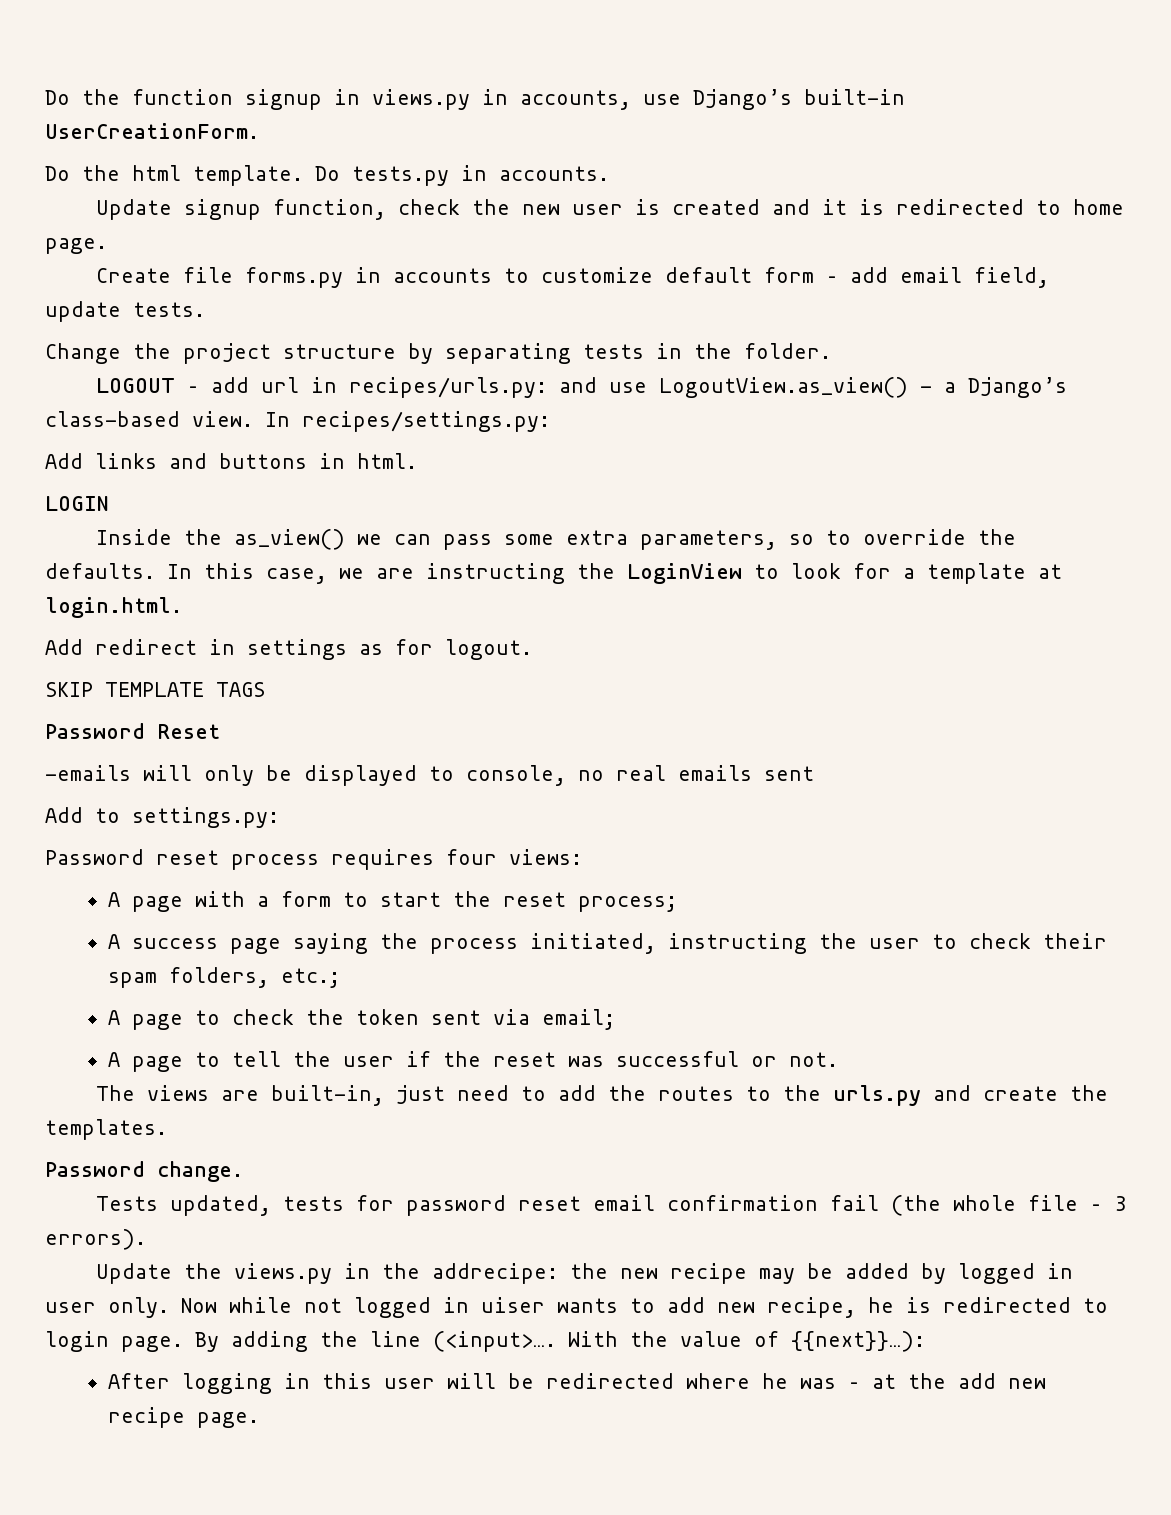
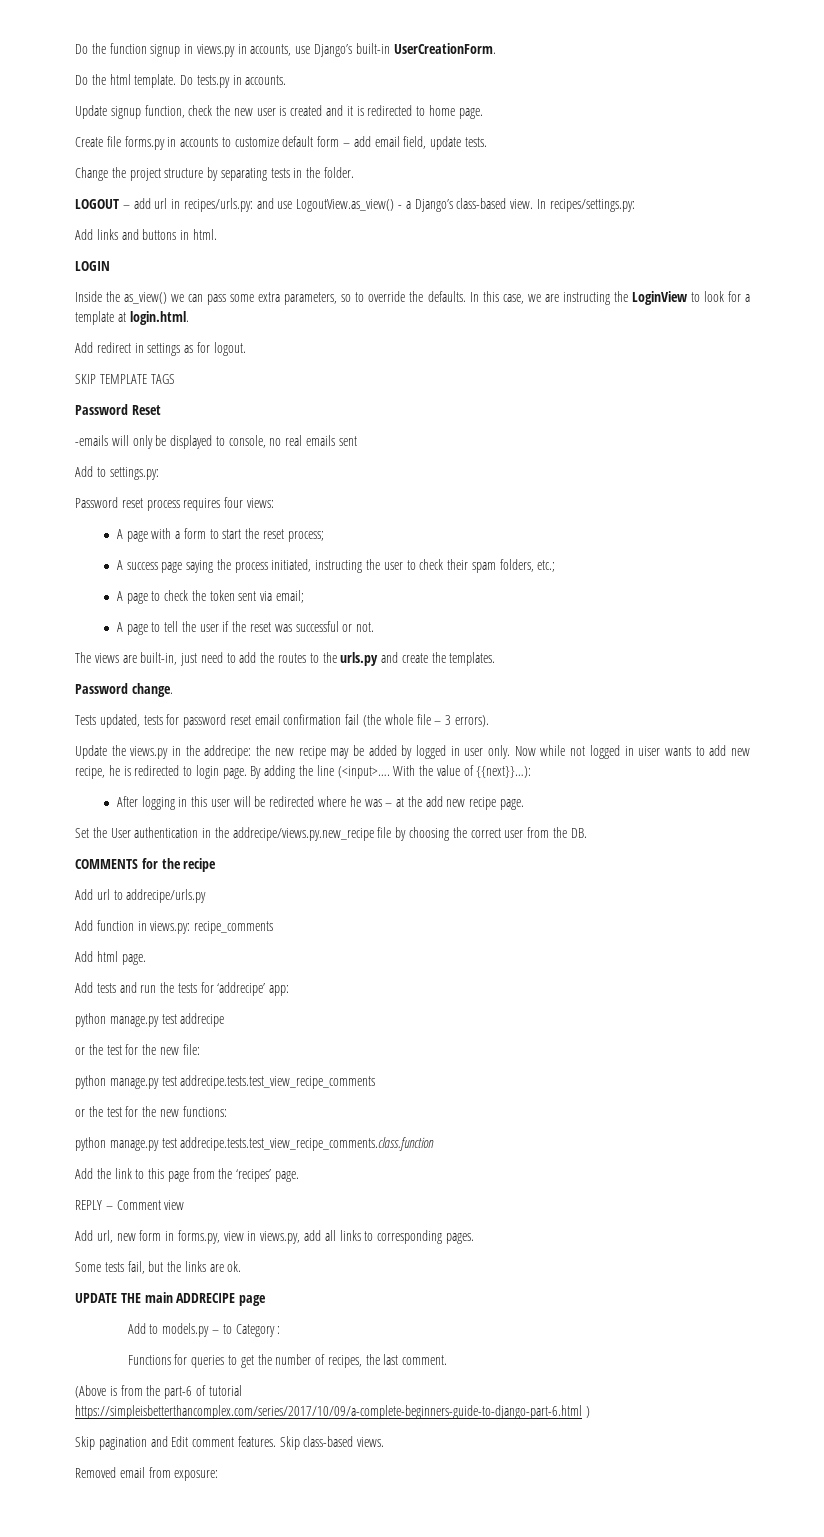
+ Set the User authentication in the addrecipe/views.py.new_recipe file by choosing the correct user from the DB.
+ COMMENTS for the recipe
+ Add url to addrecipe/urls.py
+ Add function in views.py: recipe_comments
+ Add html page.
+ Add tests and run the tests for ‘addrecipe’ app:
+ python manage.py test addrecipe
+ or the test for the new file:
+ python manage.py test addrecipe.tests.test_view_recipe_comments
+ or the test for the new functions:
+ python manage.py test addrecipe.tests.test_view_recipe_comments.class.function
+ Add the link to this page from the ‘recipes’ page.
+ REPLY – Comment view
+ Add url, new form in forms.py, view in views.py, add all links to corresponding pages.
+ Some tests fail, but the links are ok.
+ UPDATE THE main ADDRECIPE page
+ Add to models.py – to Category :
+ Functions for queries to get the number of recipes, the last comment.
+ (Above is from the part-6 of tutorial https://simpleisbetterthancomplex.com/series/2017/10/09/a-complete-beginners-guide-to-django-part-6.html )
+ Skip pagination and Edit comment features. Skip class-based views.
+ Removed email from exposure:

